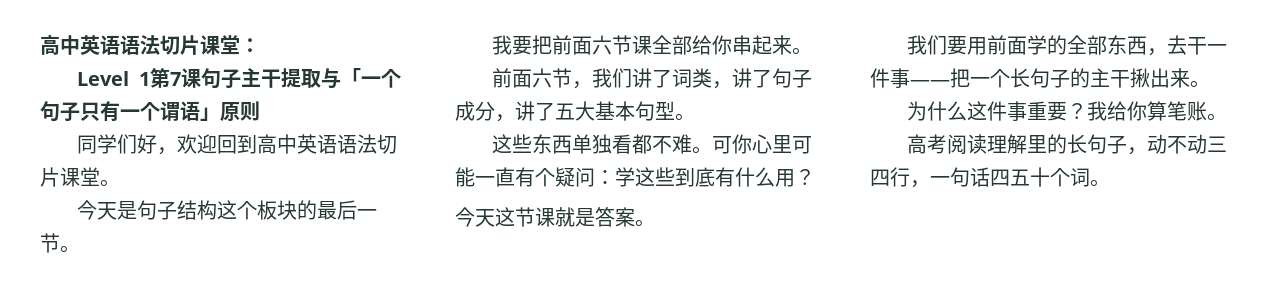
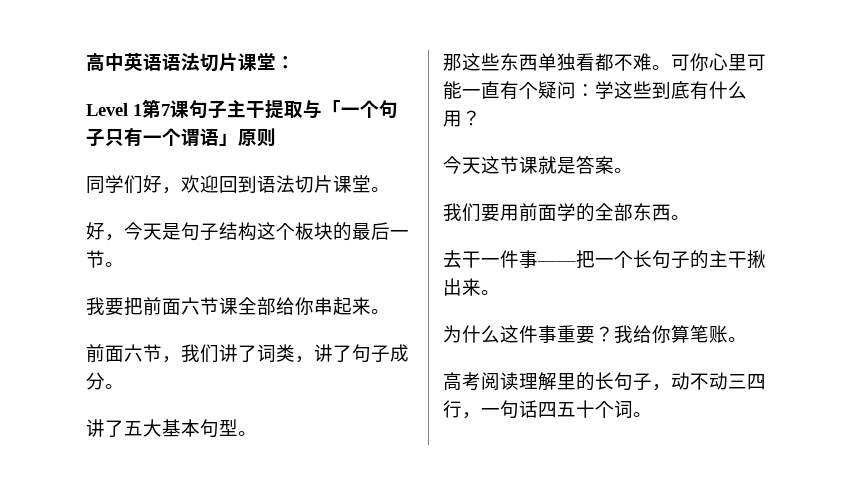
- 同学们好，欢迎回到高中英语语法切片课堂。
+ 同学们好，欢迎回到语法切片课堂。
- 今天是句子结构这个板块的最后一节。
+ 好，今天是句子结构这个板块的最后一节。
- 前面六节，我们讲了词类，讲了句子成分，讲了五大基本句型。
+ 前面六节，我们讲了词类，讲了句子成分。
+ 讲了五大基本句型。
- 这些东西单独看都不难。
+ 那这些东西单独看都不难。
- 我们要用前面学的全部东西，去干一件事——把一个长句子的主干揪出来。
+ 我们要用前面学的全部东西。
+ 去干一件事——把一个长句子的主干揪出来。

